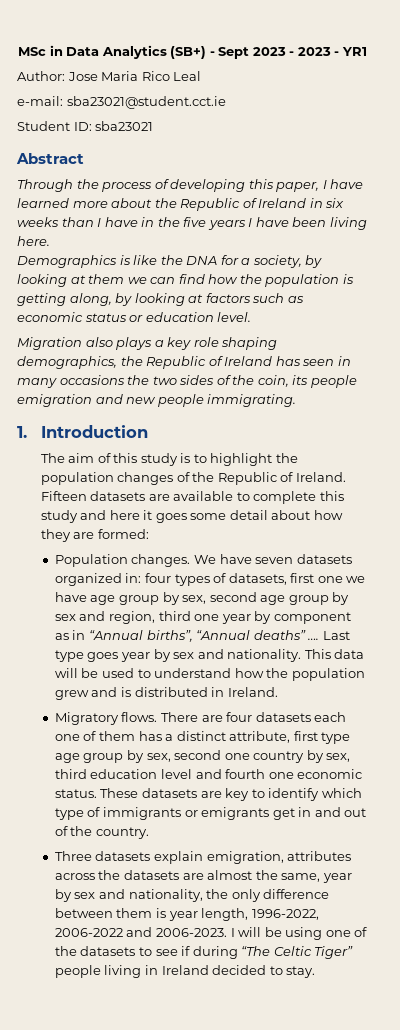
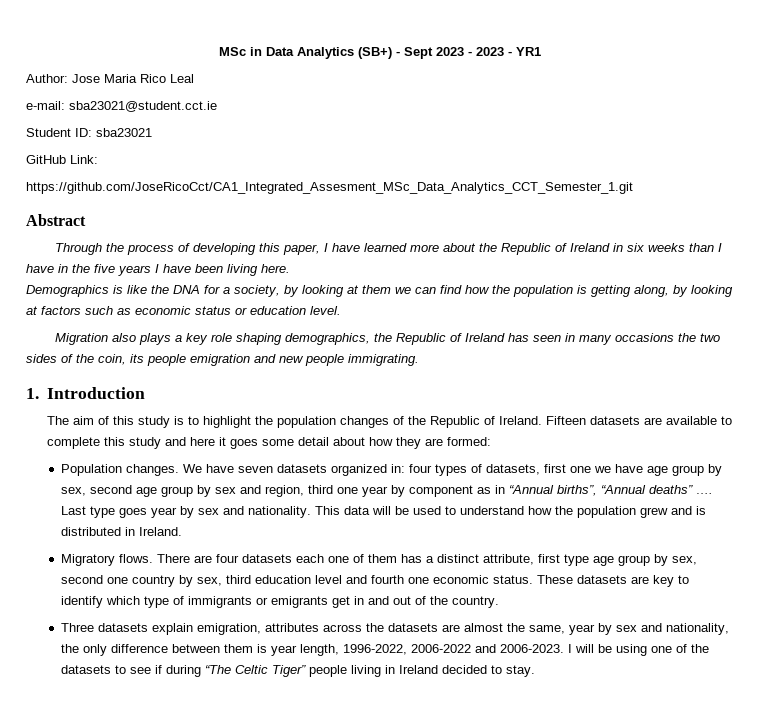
+ GitHub Link:
+ https://github.com/JoseRicoCct/CA1_Integrated_Assesment_MSc_Data_Analytics_CCT_Semester_1.git

